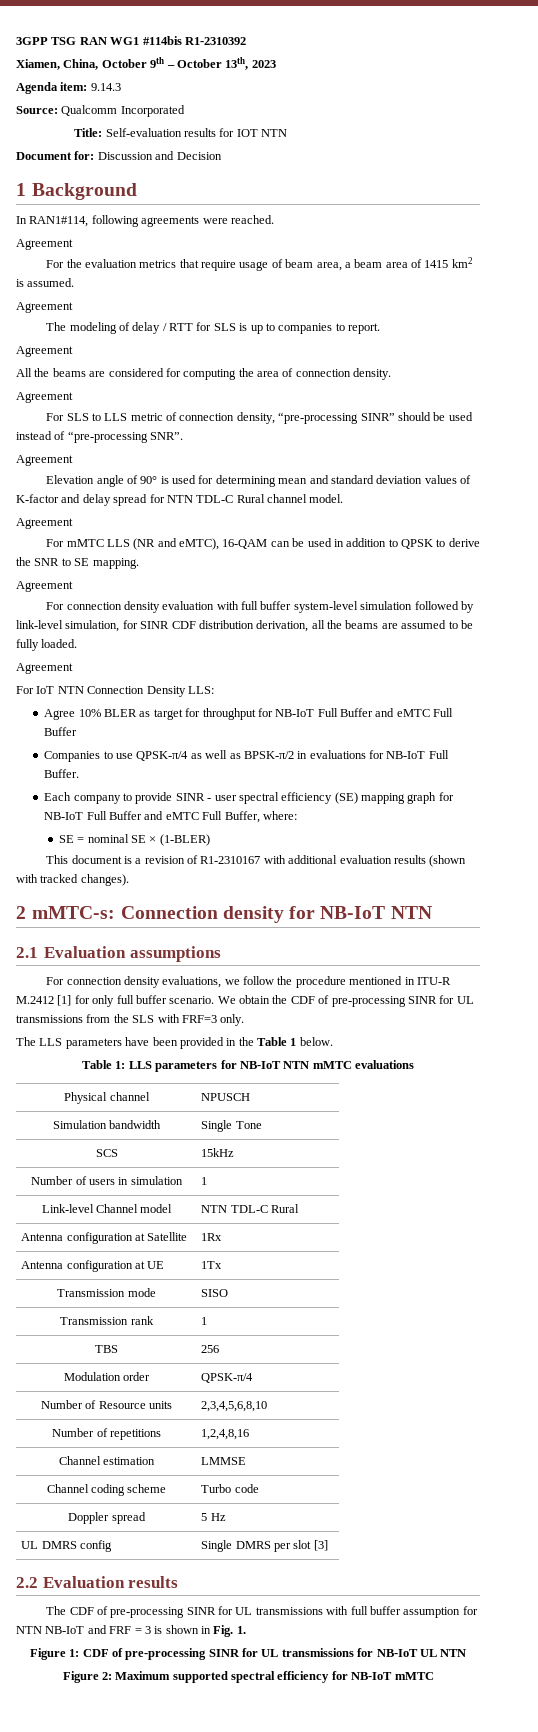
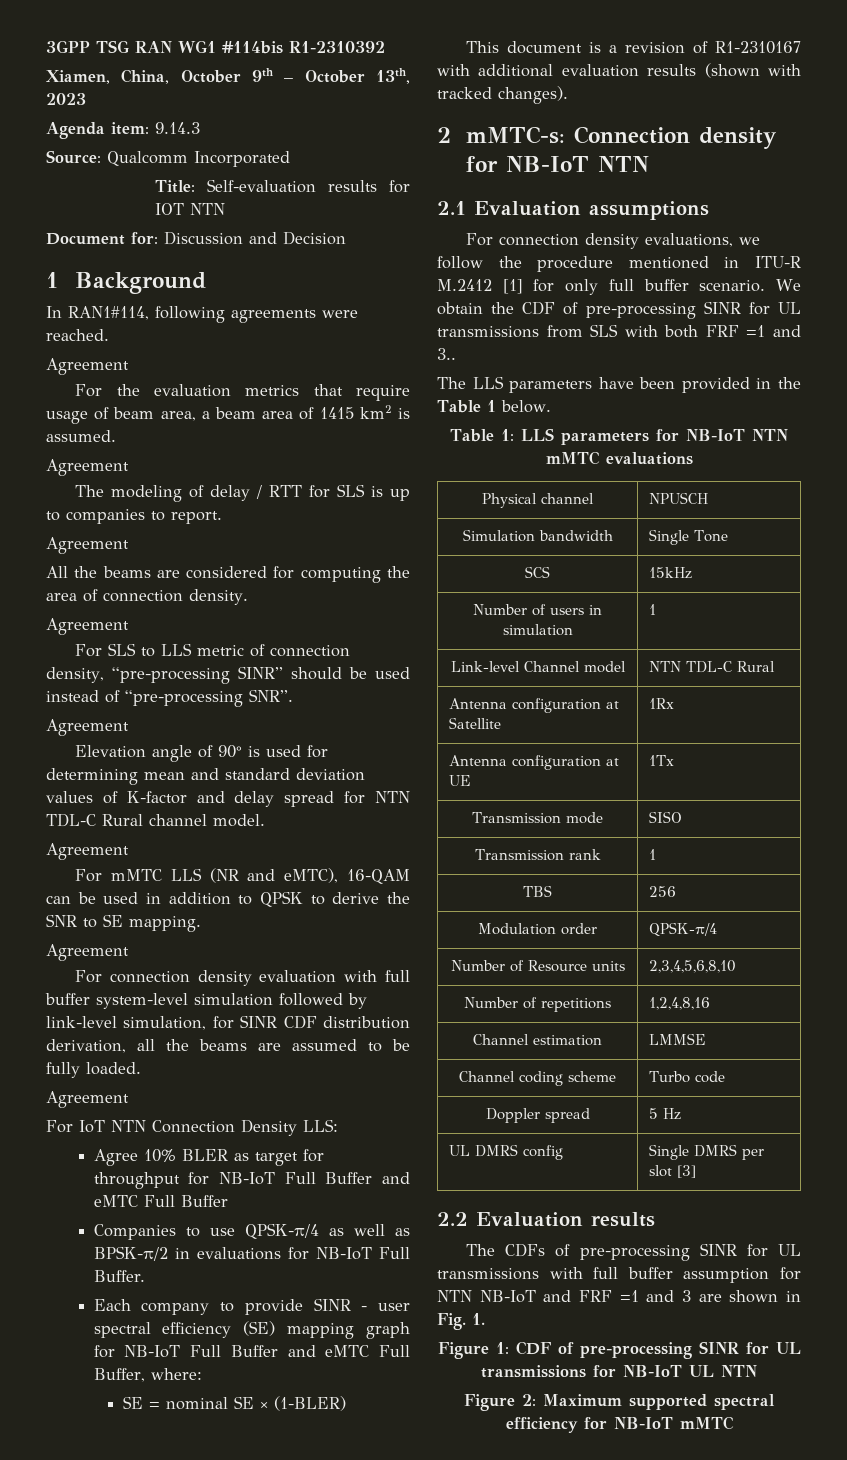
- We obtain the CDF of pre-processing SINR for UL transmissions from the SLS with FRF=3 only.
+ We obtain the CDF of pre-processing SINR for UL transmissions from SLS with both FRF =1 and 3..
- The CDF of pre-processing SINR for UL transmissions with full buffer assumption for NTN NB-IoT and FRF = 3 is shown in Fig. 1.
+ The CDFs of pre-processing SINR for UL transmissions with full buffer assumption for NTN NB-IoT and FRF =1 and 3 are shown in Fig. 1.

